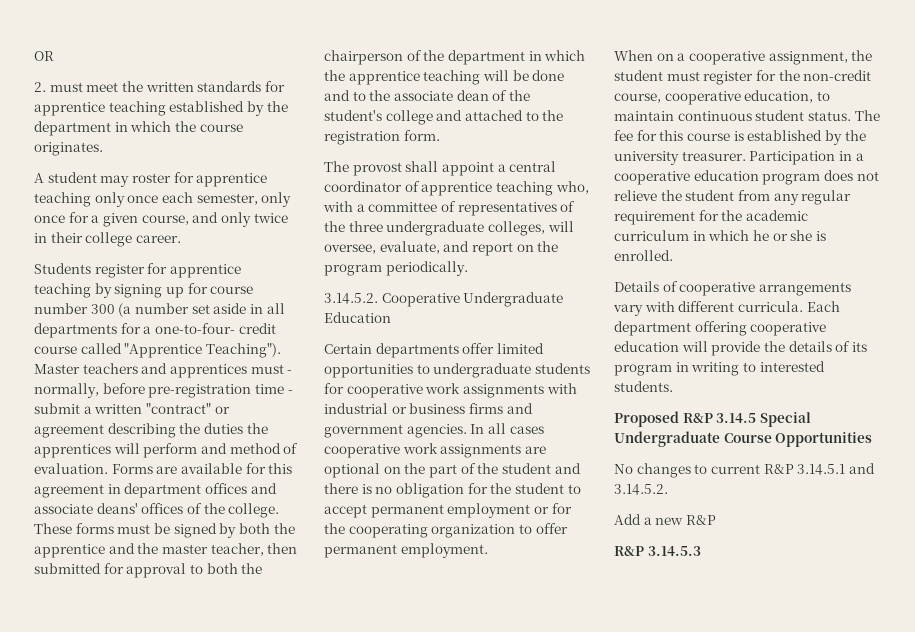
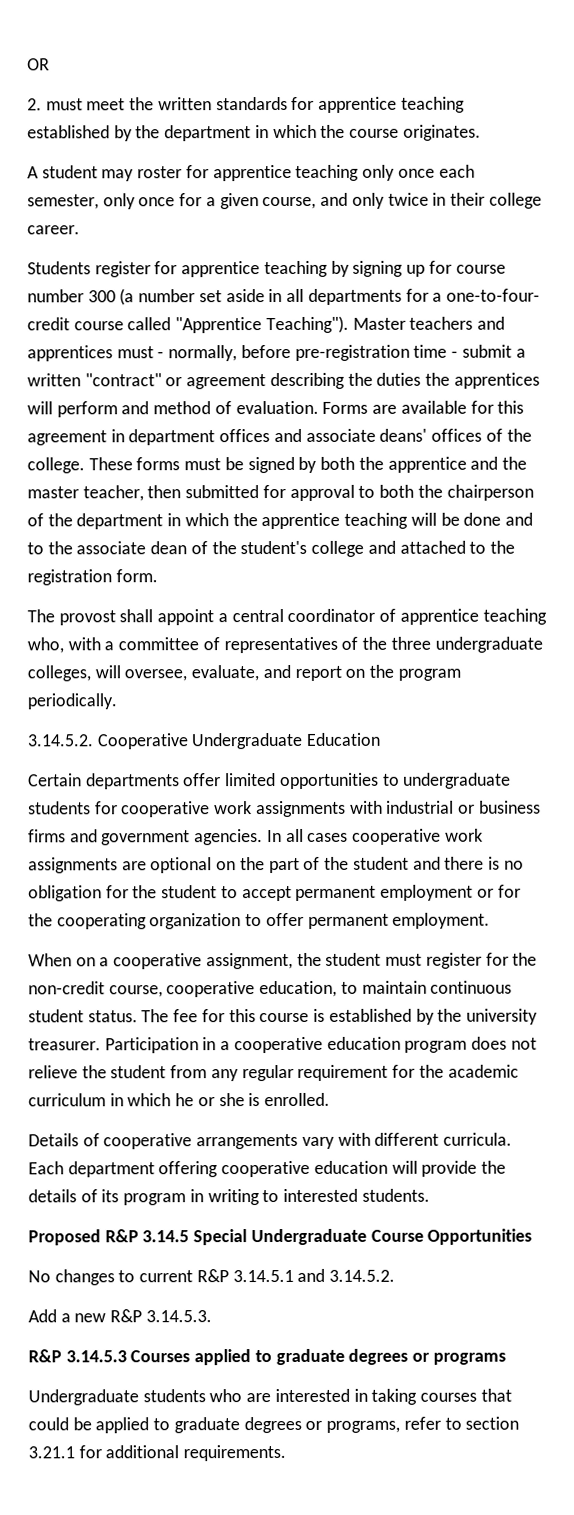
- Add a new R&P
+ Add a new R&P 3.14.5.3.
- R&P 3.14.5.3
+ R&P 3.14.5.3 Courses applied to graduate degrees or programs
+ Undergraduate students who are interested in taking courses that could be applied to graduate degrees or programs, refer to section 3.21.1 for additional requirements.

